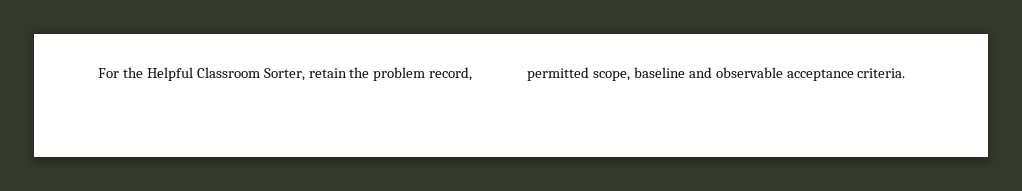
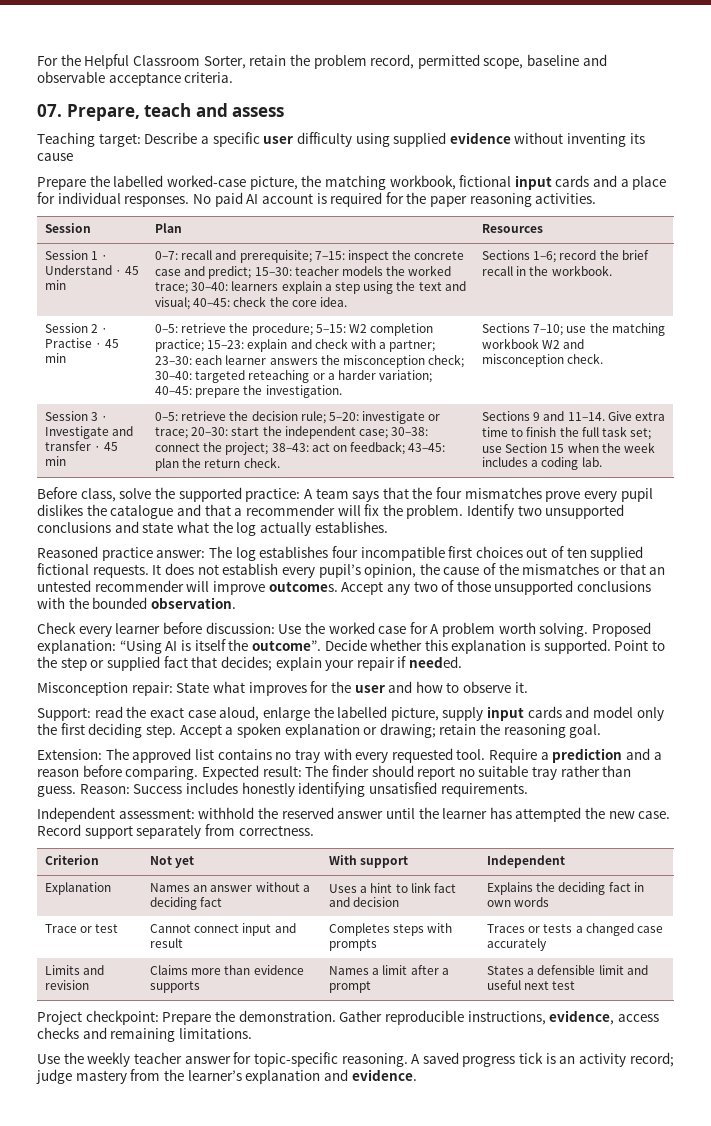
+ 07. Prepare, teach and assess
+ Teaching target: Describe a specific user difficulty using supplied evidence without inventing its cause
+ Prepare the labelled worked-case picture, the matching workbook, fictional input cards and a place for individual responses. No paid AI account is required for the paper reasoning activities.
+ Session | Plan | Resources
+ Session 1 · Understand · 45 min | 0–7: recall and prerequisite; 7–15: inspect the concrete case and predict; 15–30: teacher models the worked trace; 30–40: learners explain a step using the text and visual; 40–45: check the core idea. | Sections 1–6; record the brief recall in the workbook.
+ Session 2 · Practise · 45 min | 0–5: retrieve the procedure; 5–15: W2 completion practice; 15–23: explain and check with a partner; 23–30: each learner answers the misconception check; 30–40: targeted reteaching or a harder variation; 40–45: prepare the investigation. | Sections 7–10; use the matching workbook W2 and misconception check.
+ Session 3 · Investigate and transfer · 45 min | 0–5: retrieve the decision rule; 5–20: investigate or trace; 20–30: start the independent case; 30–38: connect the project; 38–43: act on feedback; 43–45: plan the return check. | Sections 9 and 11–14. Give extra time to finish the full task set; use Section 15 when the week includes a coding lab.
+ Before class, solve the supported practice: A team says that the four mismatches prove every pupil dislikes the catalogue and that a recommender will fix the problem. Identify two unsupported conclusions and state what the log actually establishes.
+ Reasoned practice answer: The log establishes four incompatible first choices out of ten supplied fictional requests. It does not establish every pupil’s opinion, the cause of the mismatches or that an untested recommender will improve outcomes. Accept any two of those unsupported conclusions with the bounded observation.
+ Check every learner before discussion: Use the worked case for A problem worth solving. Proposed explanation: “Using AI is itself the outcome”. Decide whether this explanation is supported. Point to the step or supplied fact that decides; explain your repair if needed.
+ Misconception repair: State what improves for the user and how to observe it.
+ Support: read the exact case aloud, enlarge the labelled picture, supply input cards and model only the first deciding step. Accept a spoken explanation or drawing; retain the reasoning goal.
+ Extension: The approved list contains no tray with every requested tool. Require a prediction and a reason before comparing. Expected result: The finder should report no suitable tray rather than guess. Reason: Success includes honestly identifying unsatisfied requirements.
+ Independent assessment: withhold the reserved answer until the learner has attempted the new case. Record support separately from correctness.
+ Criterion | Not yet | With support | Independent
+ Explanation | Names an answer without a deciding fact | Uses a hint to link fact and decision | Explains the deciding fact in own words
+ Trace or test | Cannot connect input and result | Completes steps with prompts | Traces or tests a changed case accurately
+ Limits and revision | Claims more than evidence supports | Names a limit after a prompt | States a defensible limit and useful next test
+ Project checkpoint: Prepare the demonstration. Gather reproducible instructions, evidence, access checks and remaining limitations.
+ Use the weekly teacher answer for topic-specific reasoning. A saved progress tick is an activity record; judge mastery from the learner’s explanation and evidence.

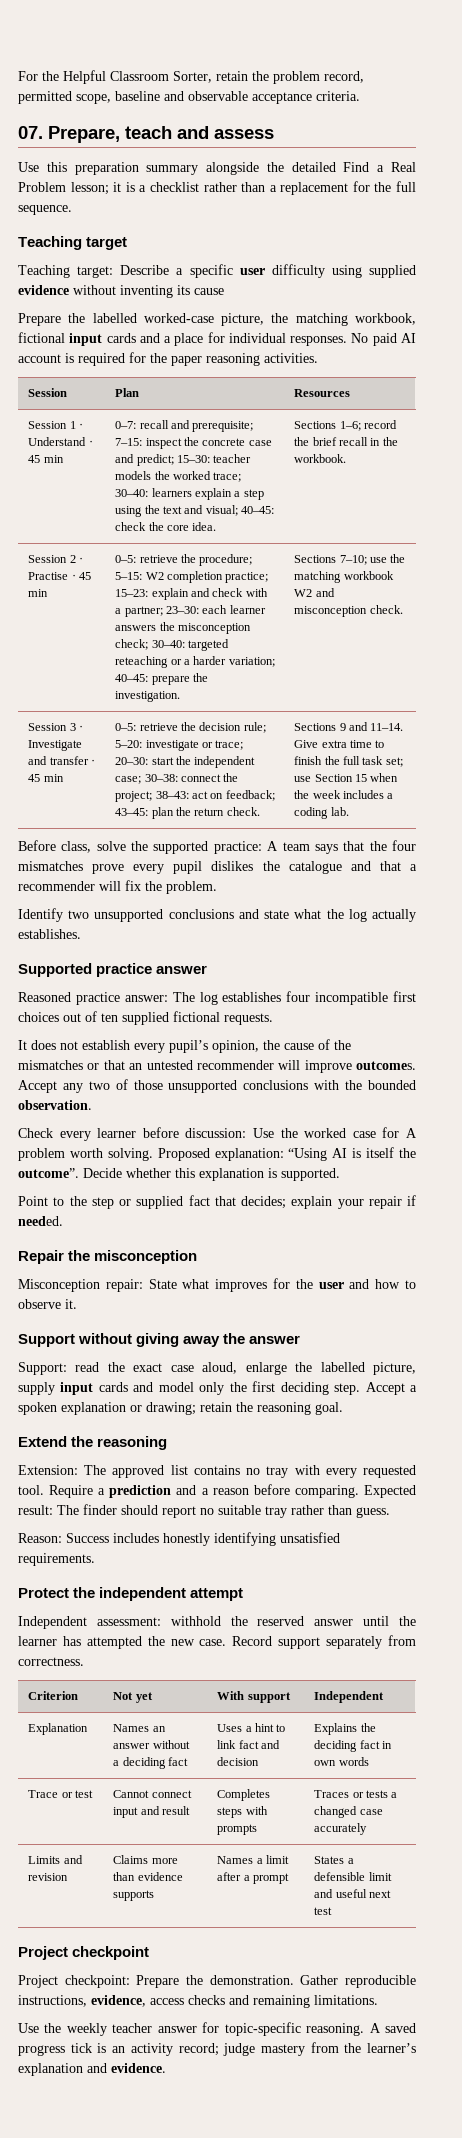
+ Use this preparation summary alongside the detailed Find a Real Problem lesson; it is a checklist rather than a replacement for the full sequence.
+ Teaching target
- Before class, solve the supported practice: A team says that the four mismatches prove every pupil dislikes the catalogue and that a recommender will fix the problem. Identify two unsupported conclusions and state what the log actually establishes.
+ Before class, solve the supported practice: A team says that the four mismatches prove every pupil dislikes the catalogue and that a recommender will fix the problem.
+ Identify two unsupported conclusions and state what the log actually establishes.
+ Supported practice answer
- Reasoned practice answer: The log establishes four incompatible first choices out of ten supplied fictional requests. It does not establish every pupil’s opinion, the cause of the mismatches or that an untested recommender will improve outcomes.
+ Reasoned practice answer: The log establishes four incompatible first choices out of ten supplied fictional requests.
+ It does not establish every pupil’s opinion, the cause of the mismatches or that an untested recommender will improve outcomes.
- Decide whether this explanation is supported. Point to the step or supplied fact that decides; explain your repair if needed.
+ Decide whether this explanation is supported.
+ Point to the step or supplied fact that decides; explain your repair if needed.
+ Repair the misconception
+ Support without giving away the answer
+ Extend the reasoning
- Expected result: The finder should report no suitable tray rather than guess. Reason: Success includes honestly identifying unsatisfied requirements.
+ Expected result: The finder should report no suitable tray rather than guess.
+ Reason: Success includes honestly identifying unsatisfied requirements.
+ Protect the independent attempt
+ Project checkpoint

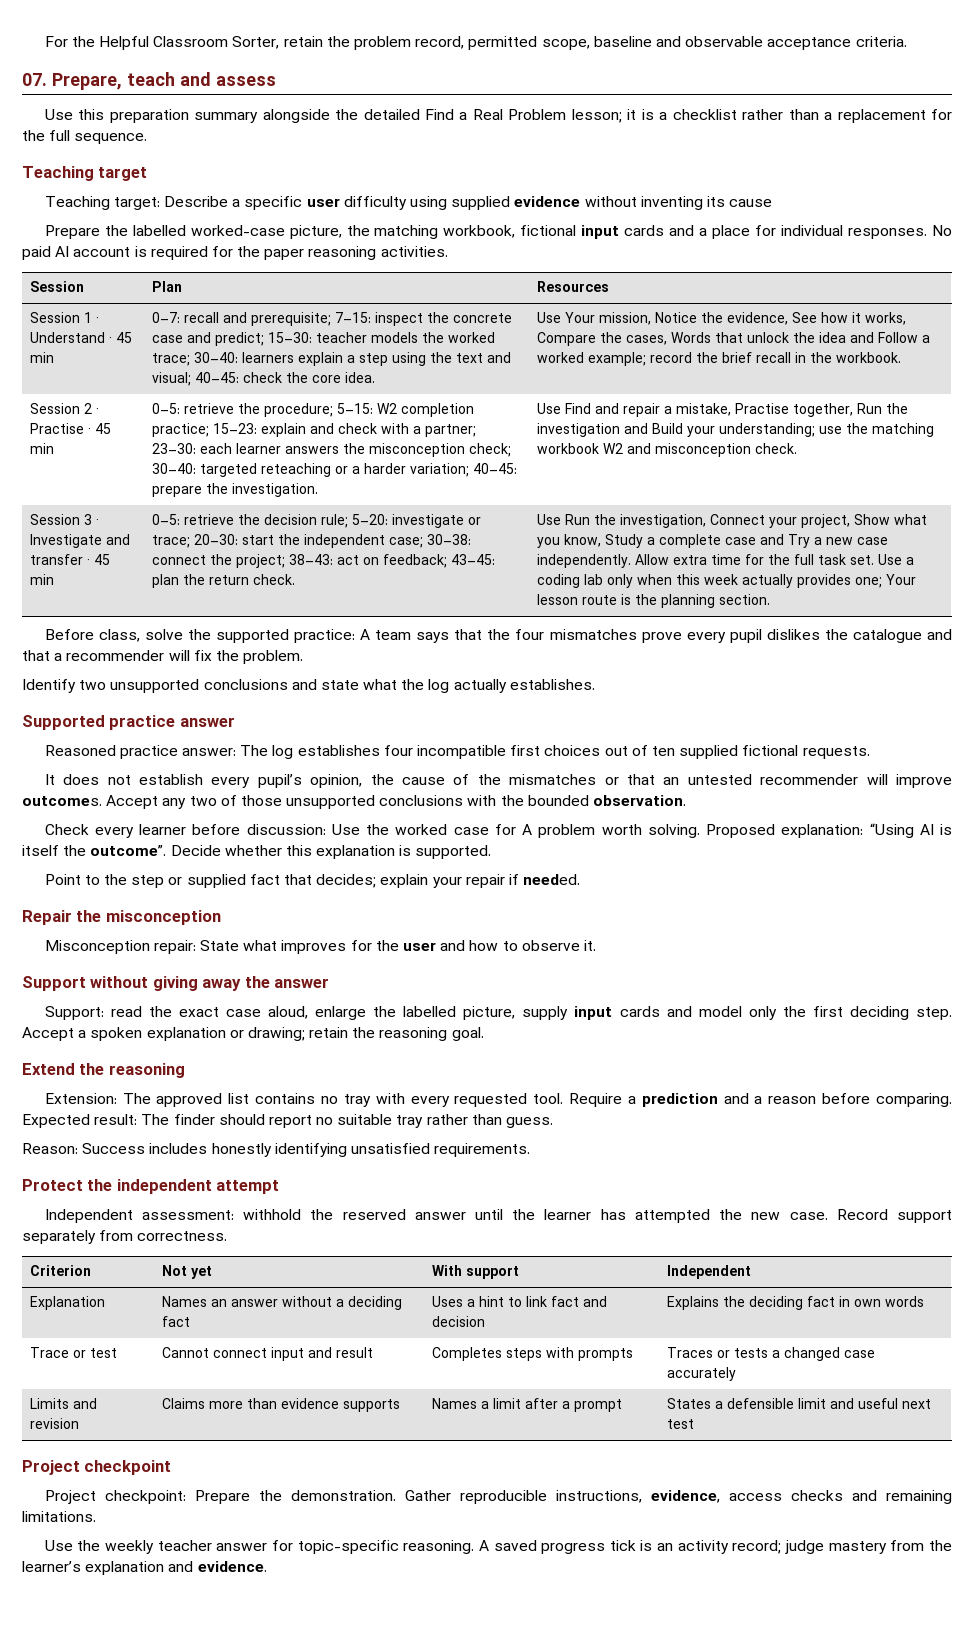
- Sections 1–6; record the brief recall in the workbook.
+ Use Your mission, Notice the evidence, See how it works, Compare the cases, Words that unlock the idea and Follow a worked example; record the brief recall in the workbook.
- Sections 7–10; use the matching workbook W2 and misconception check.
+ Use Find and repair a mistake, Practise together, Run the investigation and Build your understanding; use the matching workbook W2 and misconception check.
- Sections 9 and 11–14. Give extra time to finish the full task set; use Section 15 when the week includes a coding lab.
+ Use Run the investigation, Connect your project, Show what you know, Study a complete case and Try a new case independently. Allow extra time for the full task set. Use a coding lab only when this week actually provides one; Your lesson route is the planning section.

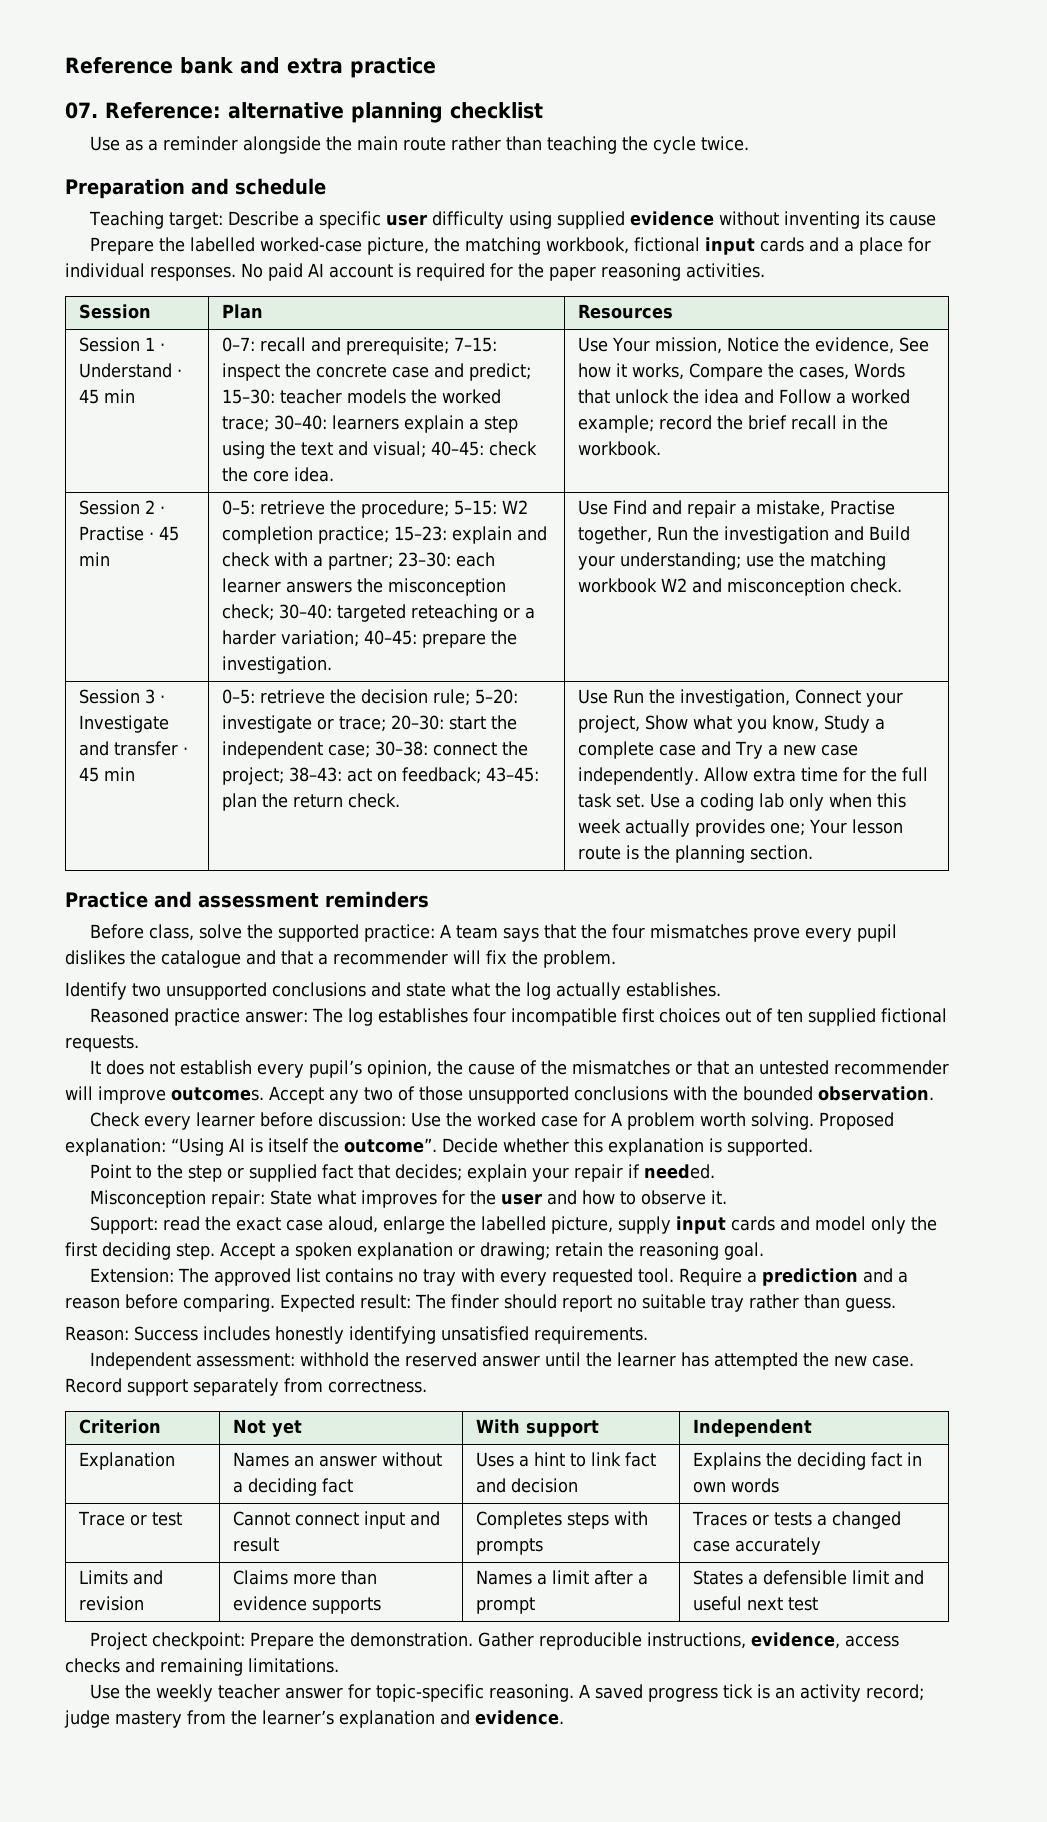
- For the Helpful Classroom Sorter, retain the problem record, permitted scope, baseline and observable acceptance criteria.
- 07. Prepare, teach and assess
- Use this preparation summary alongside the detailed Find a Real Problem lesson; it is a checklist rather than a replacement for the full sequence.
- Teaching target
+ Reference bank and extra practice
+ 07. Reference: alternative planning checklist
+ Use as a reminder alongside the main route rather than teaching the cycle twice.
+ Preparation and schedule
+ Practice and assessment reminders
- Supported practice answer
- Repair the misconception
- Support without giving away the answer
- Extend the reasoning
- Protect the independent attempt
- Project checkpoint

